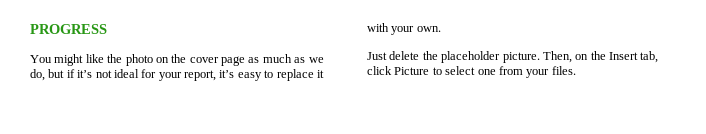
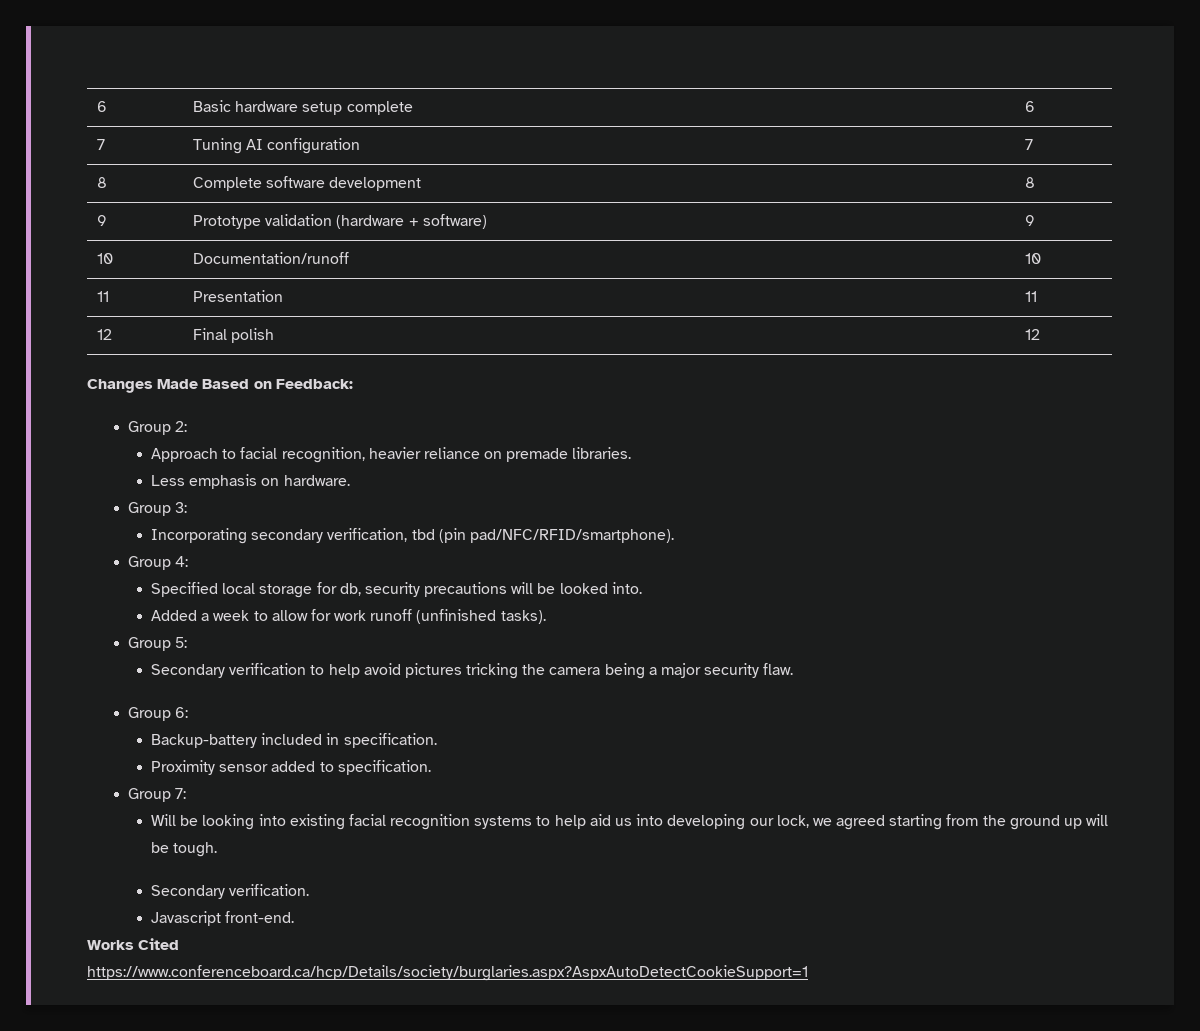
- PROGRESS
- You might like the photo on the cover page as much as we do, but if it’s not ideal for your report, it’s easy to replace it with your own.
- Just delete the placeholder picture. Then, on the Insert tab, click Picture to select one from your files.
+ 6 | Basic hardware setup complete | 6
+ 7 | Tuning AI configuration | 7
+ 8 | Complete software development | 8
+ 9 | Prototype validation (hardware + software) | 9
+ 10 | Documentation/runoff | 10
+ 11 | Presentation | 11
+ 12 | Final polish | 12
+ Changes Made Based on Feedback:
+ Group 2:
+ Approach to facial recognition, heavier reliance on premade libraries.
+ Less emphasis on hardware.
+ Group 3:
+ Incorporating secondary verification, tbd (pin pad/NFC/RFID/smartphone).
+ Group 4:
+ Specified local storage for db, security precautions will be looked into.
+ Added a week to allow for work runoff (unfinished tasks).
+ Group 5:
+ Secondary verification to help avoid pictures tricking the camera being a major security flaw.
+ Group 6:
+ Backup-battery included in specification.
+ Proximity sensor added to specification.
+ Group 7:
+ Will be looking into existing facial recognition systems to help aid us into developing our lock, we agreed starting from the ground up will be tough.
+ Secondary verification.
+ Javascript front-end.
+ Works Cited
+ https://www.conferenceboard.ca/hcp/Details/society/burglaries.aspx?AspxAutoDetectCookieSupport=1

